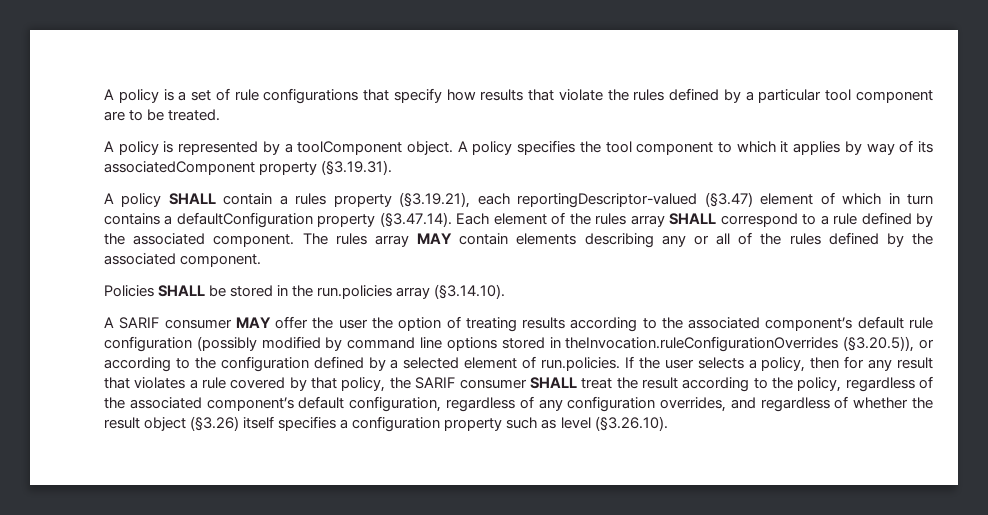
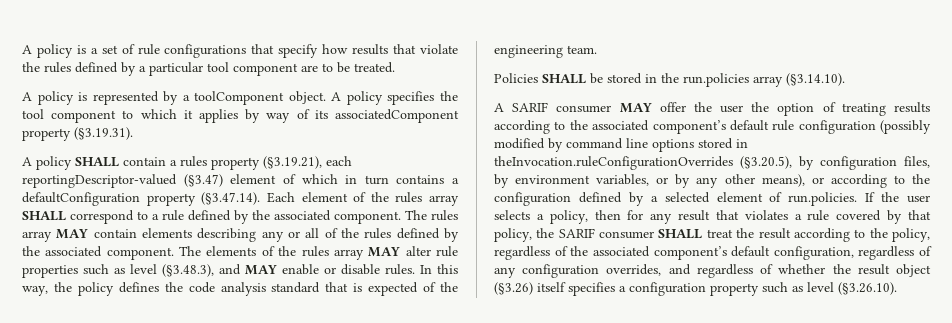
+ The elements of the rules array MAY alter rule properties such as level (§3.48.3), and MAY enable or disable rules. In this way, the policy defines the code analysis standard that is expected of the engineering team.
- A SARIF consumer MAY offer the user the option of treating results according to the associated component’s default rule configuration (possibly modified by command line options stored in theInvocation.ruleConfigurationOverrides (§3.20.5)), or according to the configuration defined by a selected element of run.policies. If the user selects a policy, then for any result that violates a rule covered by that policy, the SARIF consumer SHALL treat the result according to the policy, regardless of the associated component’s default configuration, regardless of any configuration overrides, and regardless of whether the result object (§3.26) itself specifies a configuration property such as level (§3.26.10).
+ A SARIF consumer MAY offer the user the option of treating results according to the associated component’s default rule configuration (possibly modified by command line options stored in theInvocation.ruleConfigurationOverrides (§3.20.5), by configuration files, by environment variables, or by any other means), or according to the configuration defined by a selected element of run.policies. If the user selects a policy, then for any result that violates a rule covered by that policy, the SARIF consumer SHALL treat the result according to the policy, regardless of the associated component’s default configuration, regardless of any configuration overrides, and regardless of whether the result object (§3.26) itself specifies a configuration property such as level (§3.26.10).

